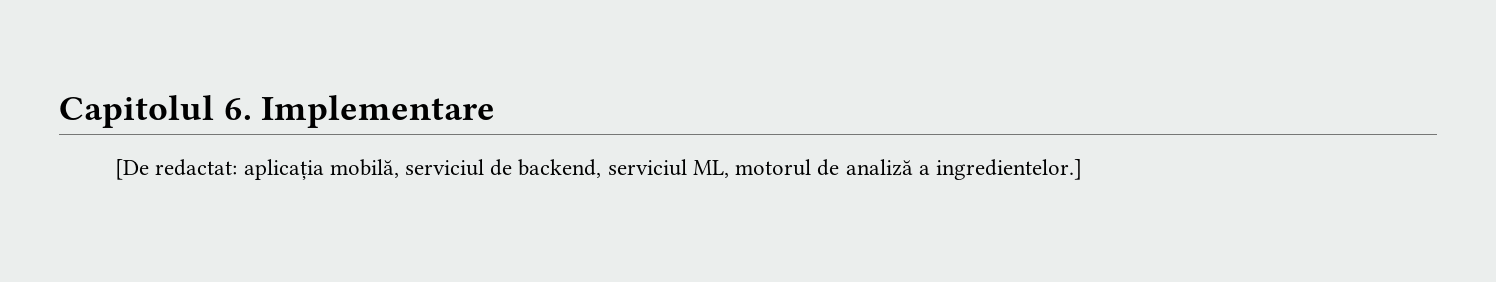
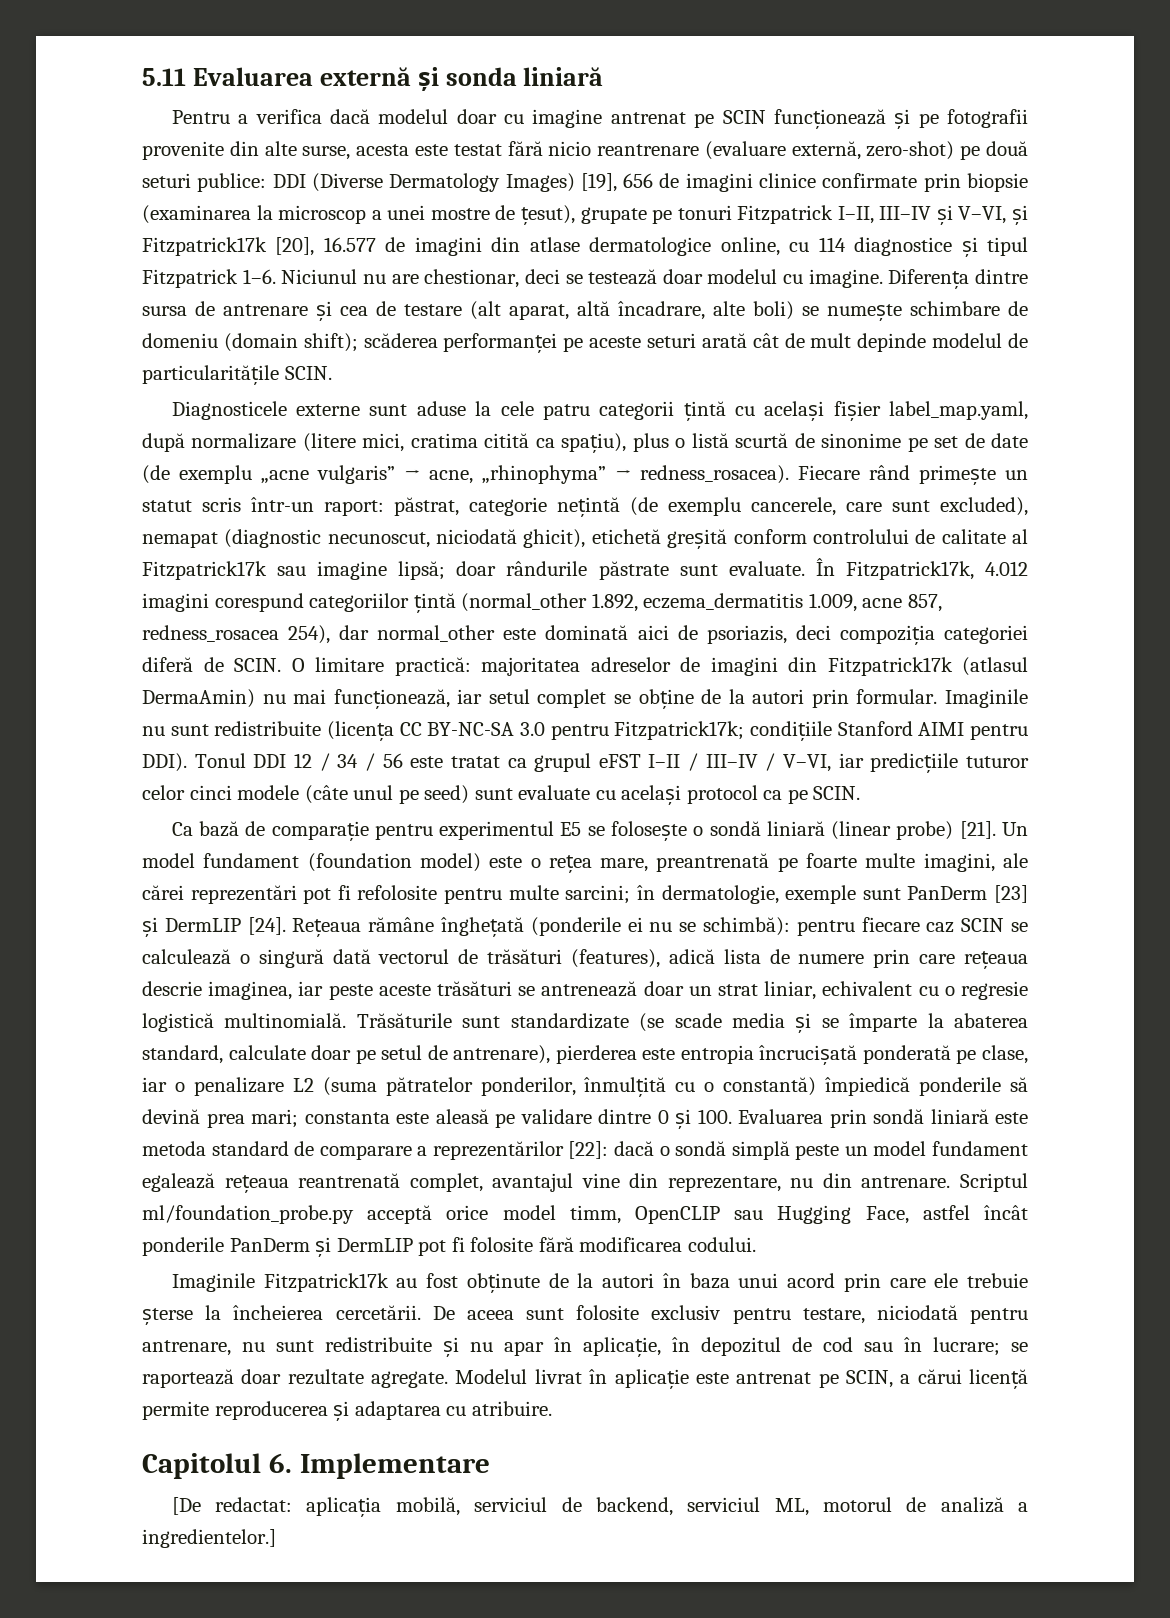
+ 5.11 Evaluarea externă și sonda liniară
+ Pentru a verifica dacă modelul doar cu imagine antrenat pe SCIN funcționează și pe fotografii provenite din alte surse, acesta este testat fără nicio reantrenare (evaluare externă, zero-shot) pe două seturi publice: DDI (Diverse Dermatology Images) [19], 656 de imagini clinice confirmate prin biopsie (examinarea la microscop a unei mostre de țesut), grupate pe tonuri Fitzpatrick I–II, III–IV și V–VI, și Fitzpatrick17k [20], 16.577 de imagini din atlase dermatologice online, cu 114 diagnostice și tipul Fitzpatrick 1–6. Niciunul nu are chestionar, deci se testează doar modelul cu imagine. Diferența dintre sursa de antrenare și cea de testare (alt aparat, altă încadrare, alte boli) se numește schimbare de domeniu (domain shift); scăderea performanței pe aceste seturi arată cât de mult depinde modelul de particularitățile SCIN.
+ Diagnosticele externe sunt aduse la cele patru categorii țintă cu același fișier label_map.yaml, după normalizare (litere mici, cratima citită ca spațiu), plus o listă scurtă de sinonime pe set de date (de exemplu „acne vulgaris” → acne, „rhinophyma” → redness_rosacea). Fiecare rând primește un statut scris într-un raport: păstrat, categorie nețintă (de exemplu cancerele, care sunt excluded), nemapat (diagnostic necunoscut, niciodată ghicit), etichetă greșită conform controlului de calitate al Fitzpatrick17k sau imagine lipsă; doar rândurile păstrate sunt evaluate. În Fitzpatrick17k, 4.012 imagini corespund categoriilor țintă (normal_other 1.892, eczema_dermatitis 1.009, acne 857, redness_rosacea 254), dar normal_other este dominată aici de psoriazis, deci compoziția categoriei diferă de SCIN. O limitare practică: majoritatea adreselor de imagini din Fitzpatrick17k (atlasul DermaAmin) nu mai funcționează, iar setul complet se obține de la autori prin formular. Imaginile nu sunt redistribuite (licența CC BY-NC-SA 3.0 pentru Fitzpatrick17k; condițiile Stanford AIMI pentru DDI). Tonul DDI 12 / 34 / 56 este tratat ca grupul eFST I–II / III–IV / V–VI, iar predicțiile tuturor celor cinci modele (câte unul pe seed) sunt evaluate cu același protocol ca pe SCIN.
+ Ca bază de comparație pentru experimentul E5 se folosește o sondă liniară (linear probe) [21]. Un model fundament (foundation model) este o rețea mare, preantrenată pe foarte multe imagini, ale cărei reprezentări pot fi refolosite pentru multe sarcini; în dermatologie, exemple sunt PanDerm [23] și DermLIP [24]. Rețeaua rămâne înghețată (ponderile ei nu se schimbă): pentru fiecare caz SCIN se calculează o singură dată vectorul de trăsături (features), adică lista de numere prin care rețeaua descrie imaginea, iar peste aceste trăsături se antrenează doar un strat liniar, echivalent cu o regresie logistică multinomială. Trăsăturile sunt standardizate (se scade media și se împarte la abaterea standard, calculate doar pe setul de antrenare), pierderea este entropia încrucișată ponderată pe clase, iar o penalizare L2 (suma pătratelor ponderilor, înmulțită cu o constantă) împiedică ponderile să devină prea mari; constanta este aleasă pe validare dintre 0 și 100. Evaluarea prin sondă liniară este metoda standard de comparare a reprezentărilor [22]: dacă o sondă simplă peste un model fundament egalează rețeaua reantrenată complet, avantajul vine din reprezentare, nu din antrenare. Scriptul ml/foundation_probe.py acceptă orice model timm, OpenCLIP sau Hugging Face, astfel încât ponderile PanDerm și DermLIP pot fi folosite fără modificarea codului.
+ Imaginile Fitzpatrick17k au fost obținute de la autori în baza unui acord prin care ele trebuie șterse la încheierea cercetării. De aceea sunt folosite exclusiv pentru testare, niciodată pentru antrenare, nu sunt redistribuite și nu apar în aplicație, în depozitul de cod sau în lucrare; se raportează doar rezultate agregate. Modelul livrat în aplicație este antrenat pe SCIN, a cărui licență permite reproducerea și adaptarea cu atribuire.

